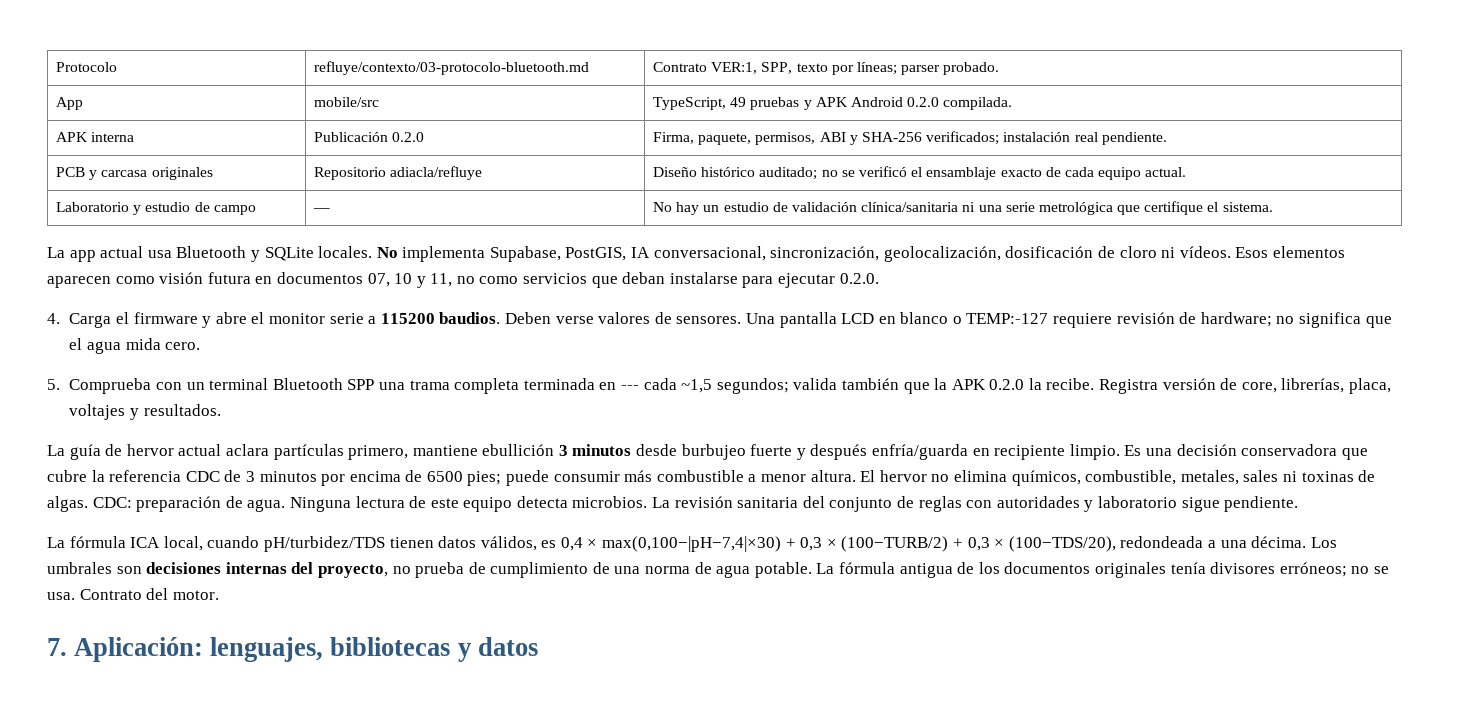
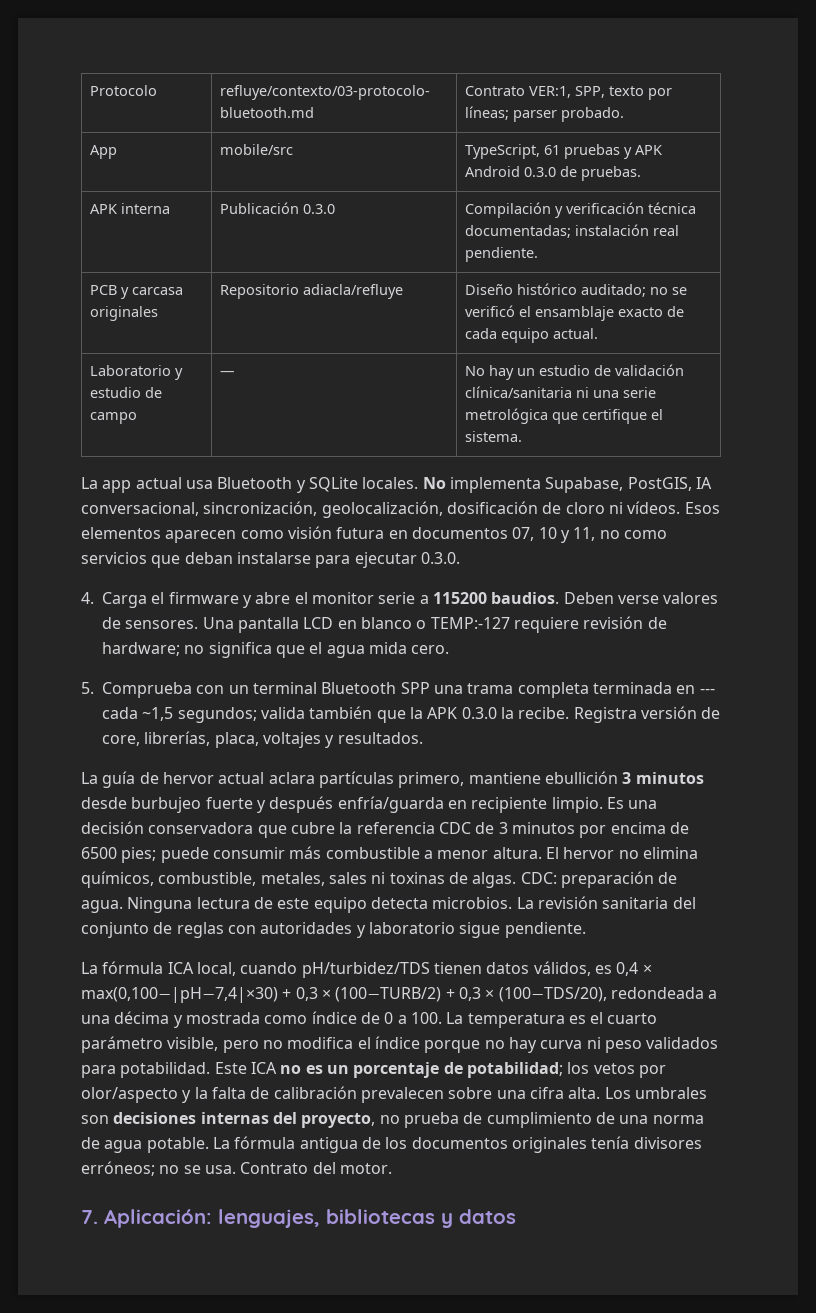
- App | mobile/src | TypeScript, 49 pruebas y APK Android 0.2.0 compilada.
+ App | mobile/src | TypeScript, 61 pruebas y APK Android 0.3.0 de pruebas.
- APK interna | Publicación 0.2.0 | Firma, paquete, permisos, ABI y SHA-256 verificados; instalación real pendiente.
+ APK interna | Publicación 0.3.0 | Compilación y verificación técnica documentadas; instalación real pendiente.
- Esos elementos aparecen como visión futura en documentos 07, 10 y 11, no como servicios que deban instalarse para ejecutar 0.2.0.
+ Esos elementos aparecen como visión futura en documentos 07, 10 y 11, no como servicios que deban instalarse para ejecutar 0.3.0.
- 5. Comprueba con un terminal Bluetooth SPP una trama completa terminada en --- cada ~1,5 segundos; valida también que la APK 0.2.0 la recibe.
+ 5. Comprueba con un terminal Bluetooth SPP una trama completa terminada en --- cada ~1,5 segundos; valida también que la APK 0.3.0 la recibe.
- La fórmula ICA local, cuando pH/turbidez/TDS tienen datos válidos, es 0,4 × max(0,100−|pH−7,4|×30) + 0,3 × (100−TURB/2) + 0,3 × (100−TDS/20), redondeada a una décima.
+ La fórmula ICA local, cuando pH/turbidez/TDS tienen datos válidos, es 0,4 × max(0,100−|pH−7,4|×30) + 0,3 × (100−TURB/2) + 0,3 × (100−TDS/20), redondeada a una décima y mostrada como índice de 0 a 100. La temperatura es el cuarto parámetro visible, pero no modifica el índice porque no hay curva ni peso validados para potabilidad. Este ICA no es un porcentaje de potabilidad; los vetos por olor/aspecto y la falta de calibración prevalecen sobre una cifra alta.

